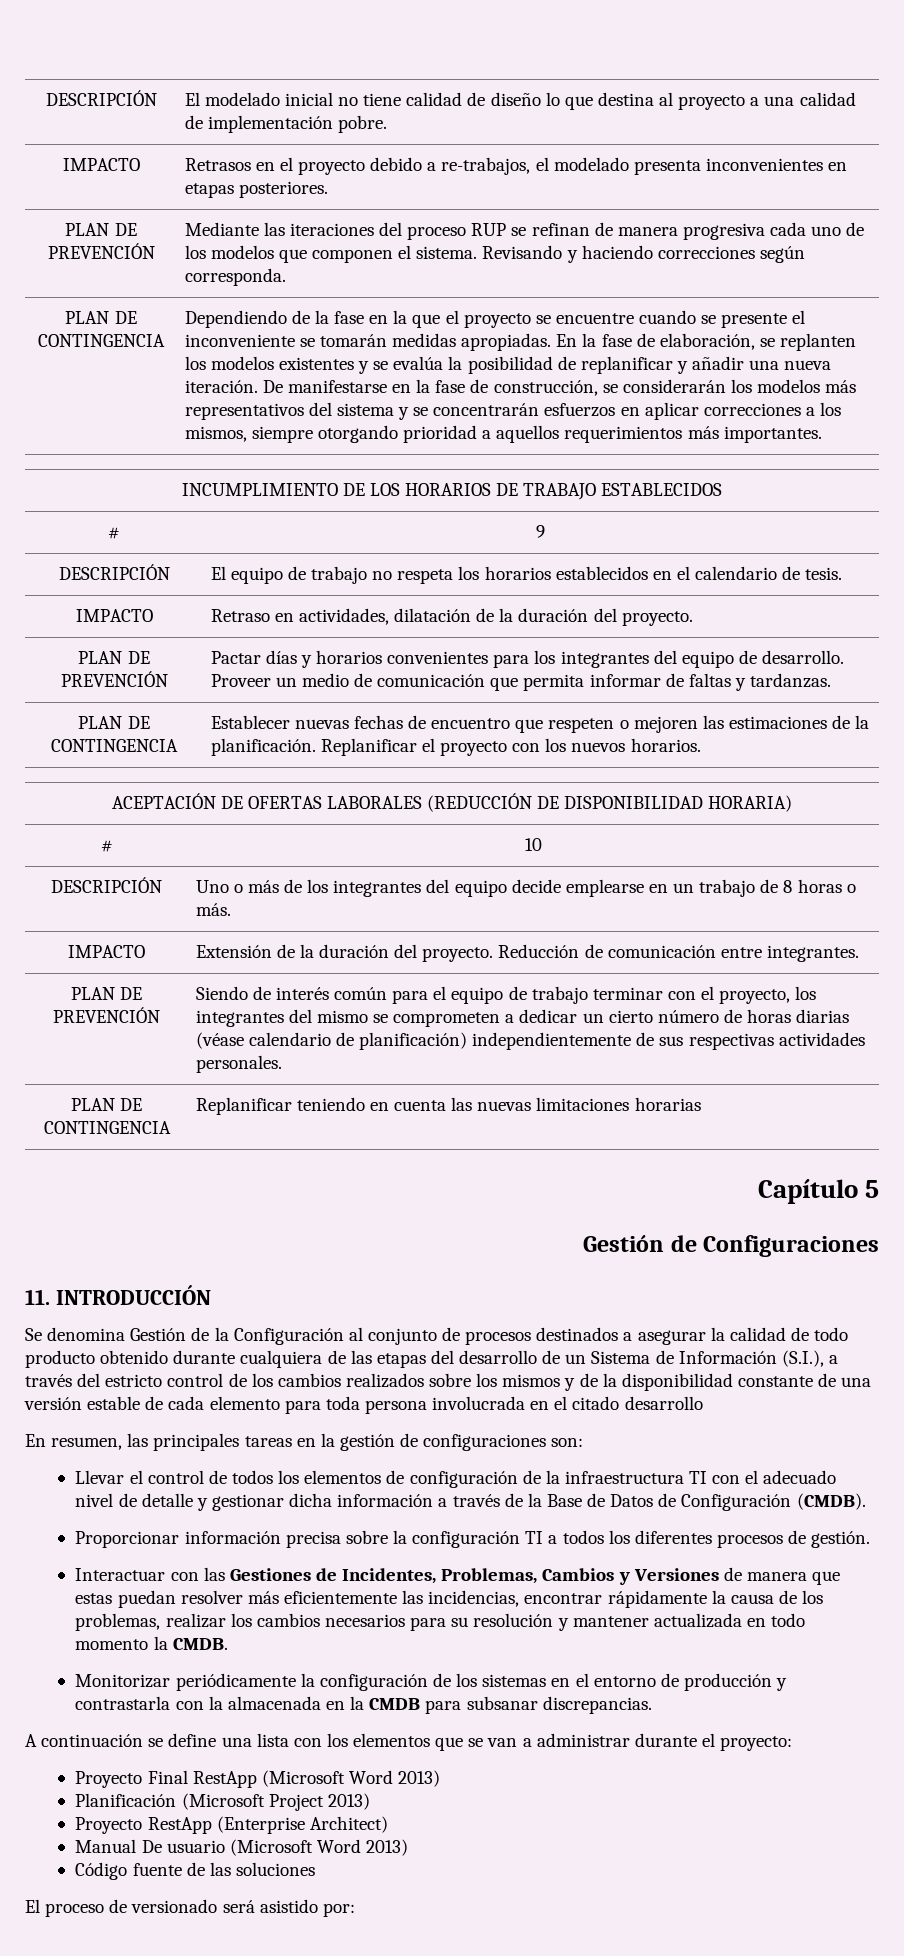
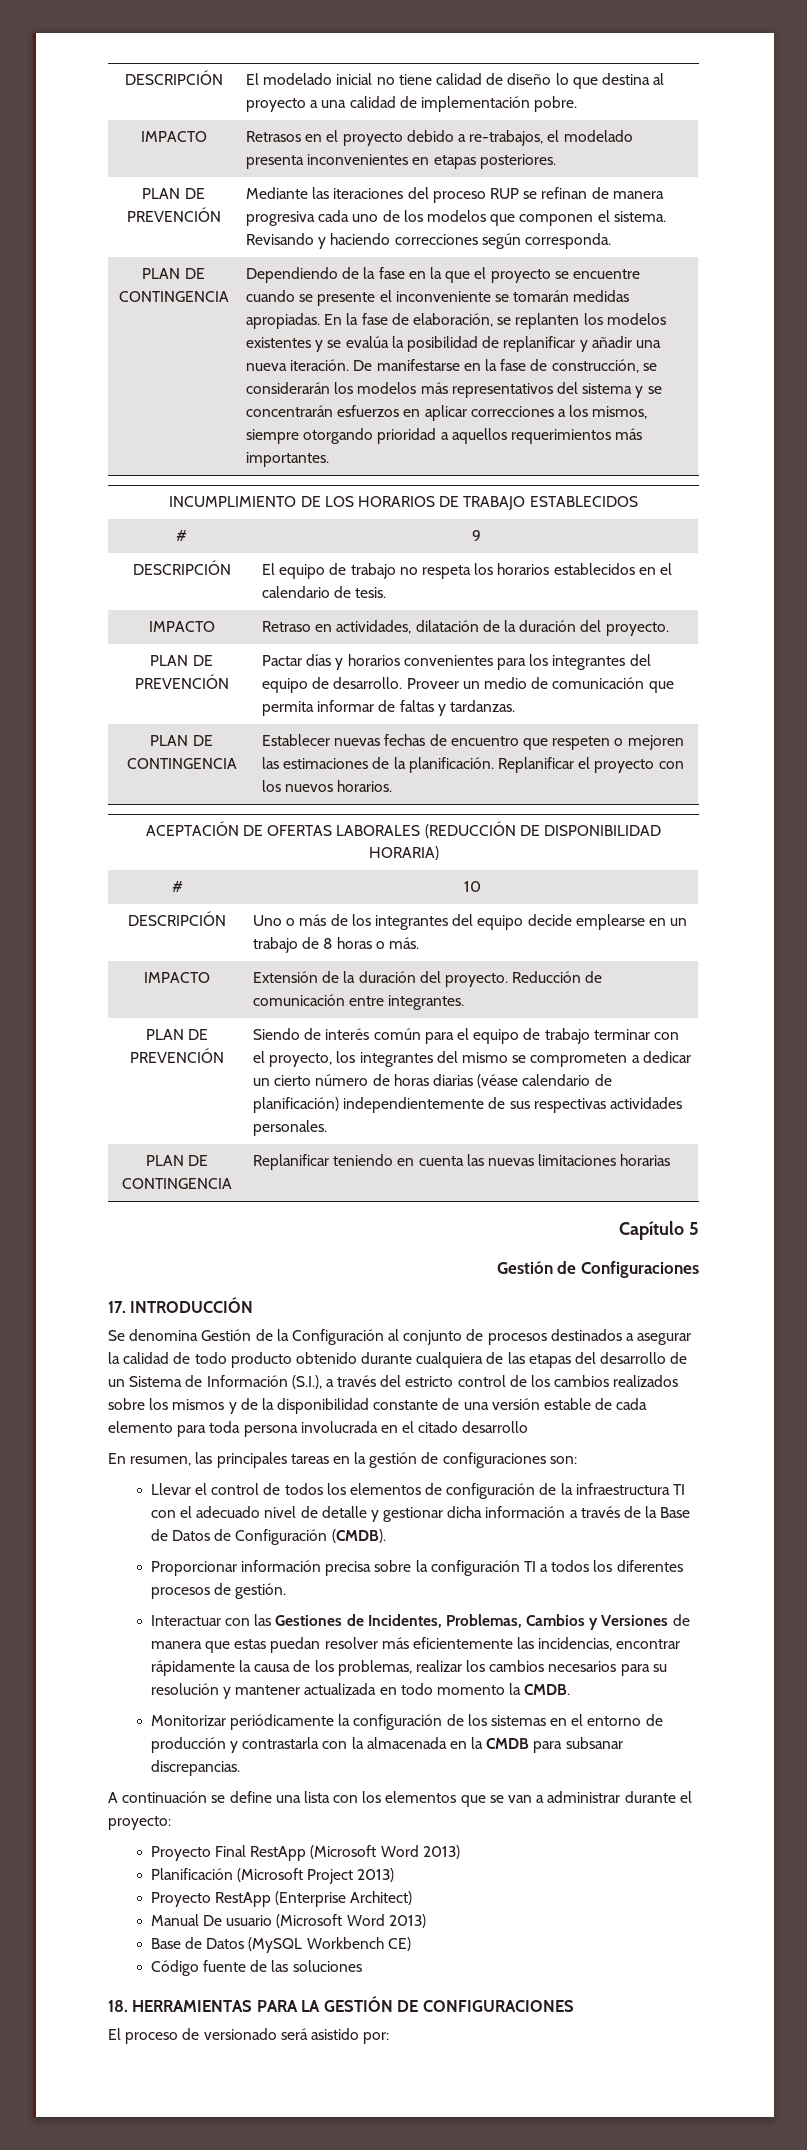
- 11. INTRODUCCIÓN
+ 17. INTRODUCCIÓN
+ Base de Datos (MySQL Workbench CE)
+ 18. HERRAMIENTAS PARA LA GESTIÓN DE CONFIGURACIONES

